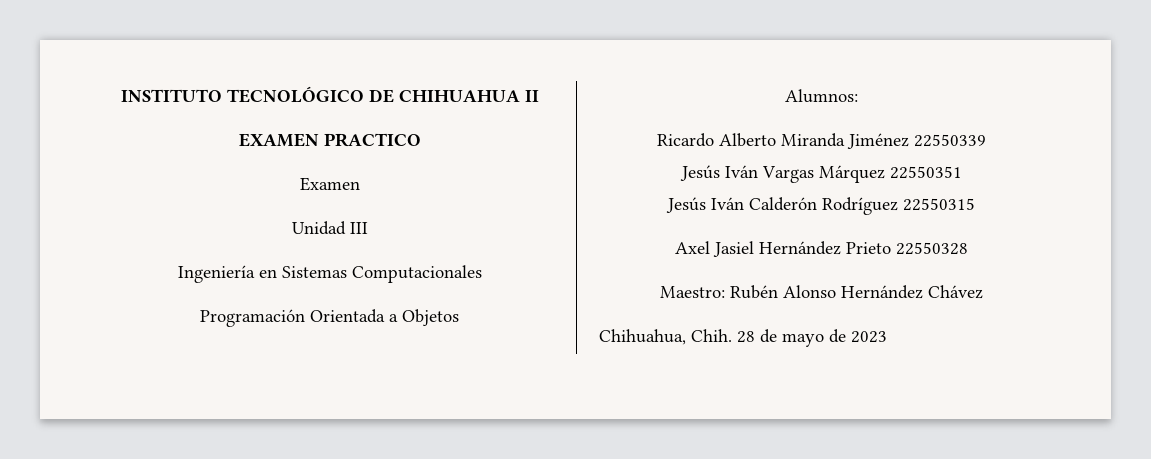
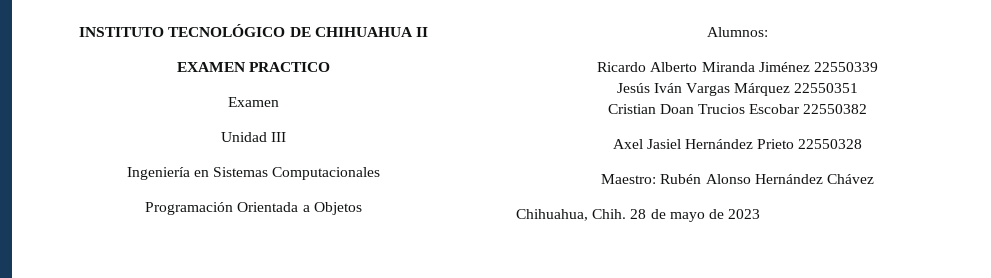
- Jesús Iván Calderón Rodríguez 22550315
+ Cristian Doan Trucios Escobar 22550382

